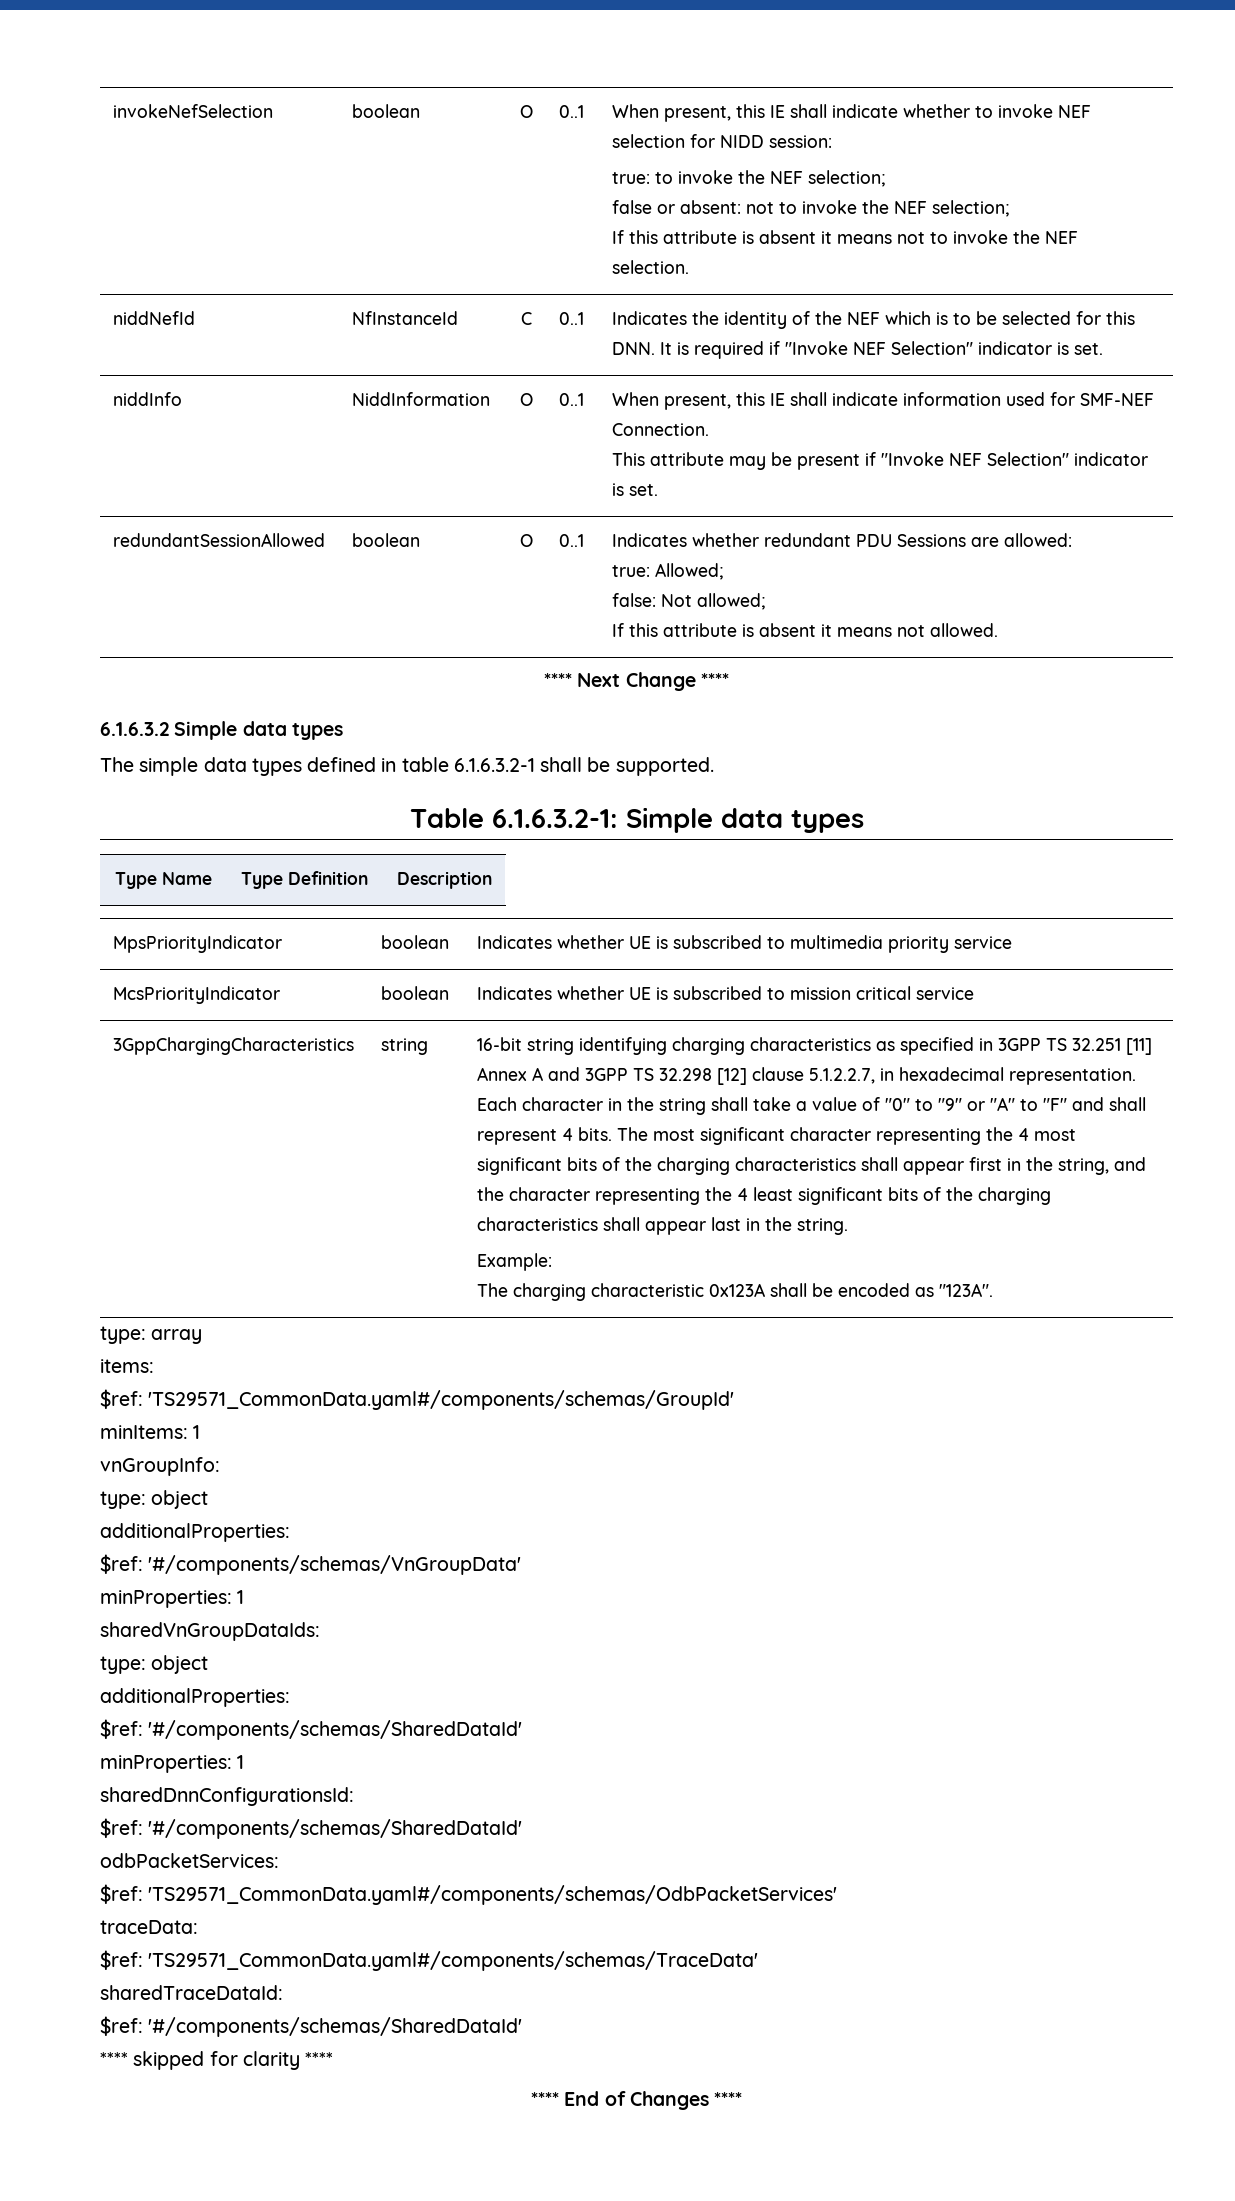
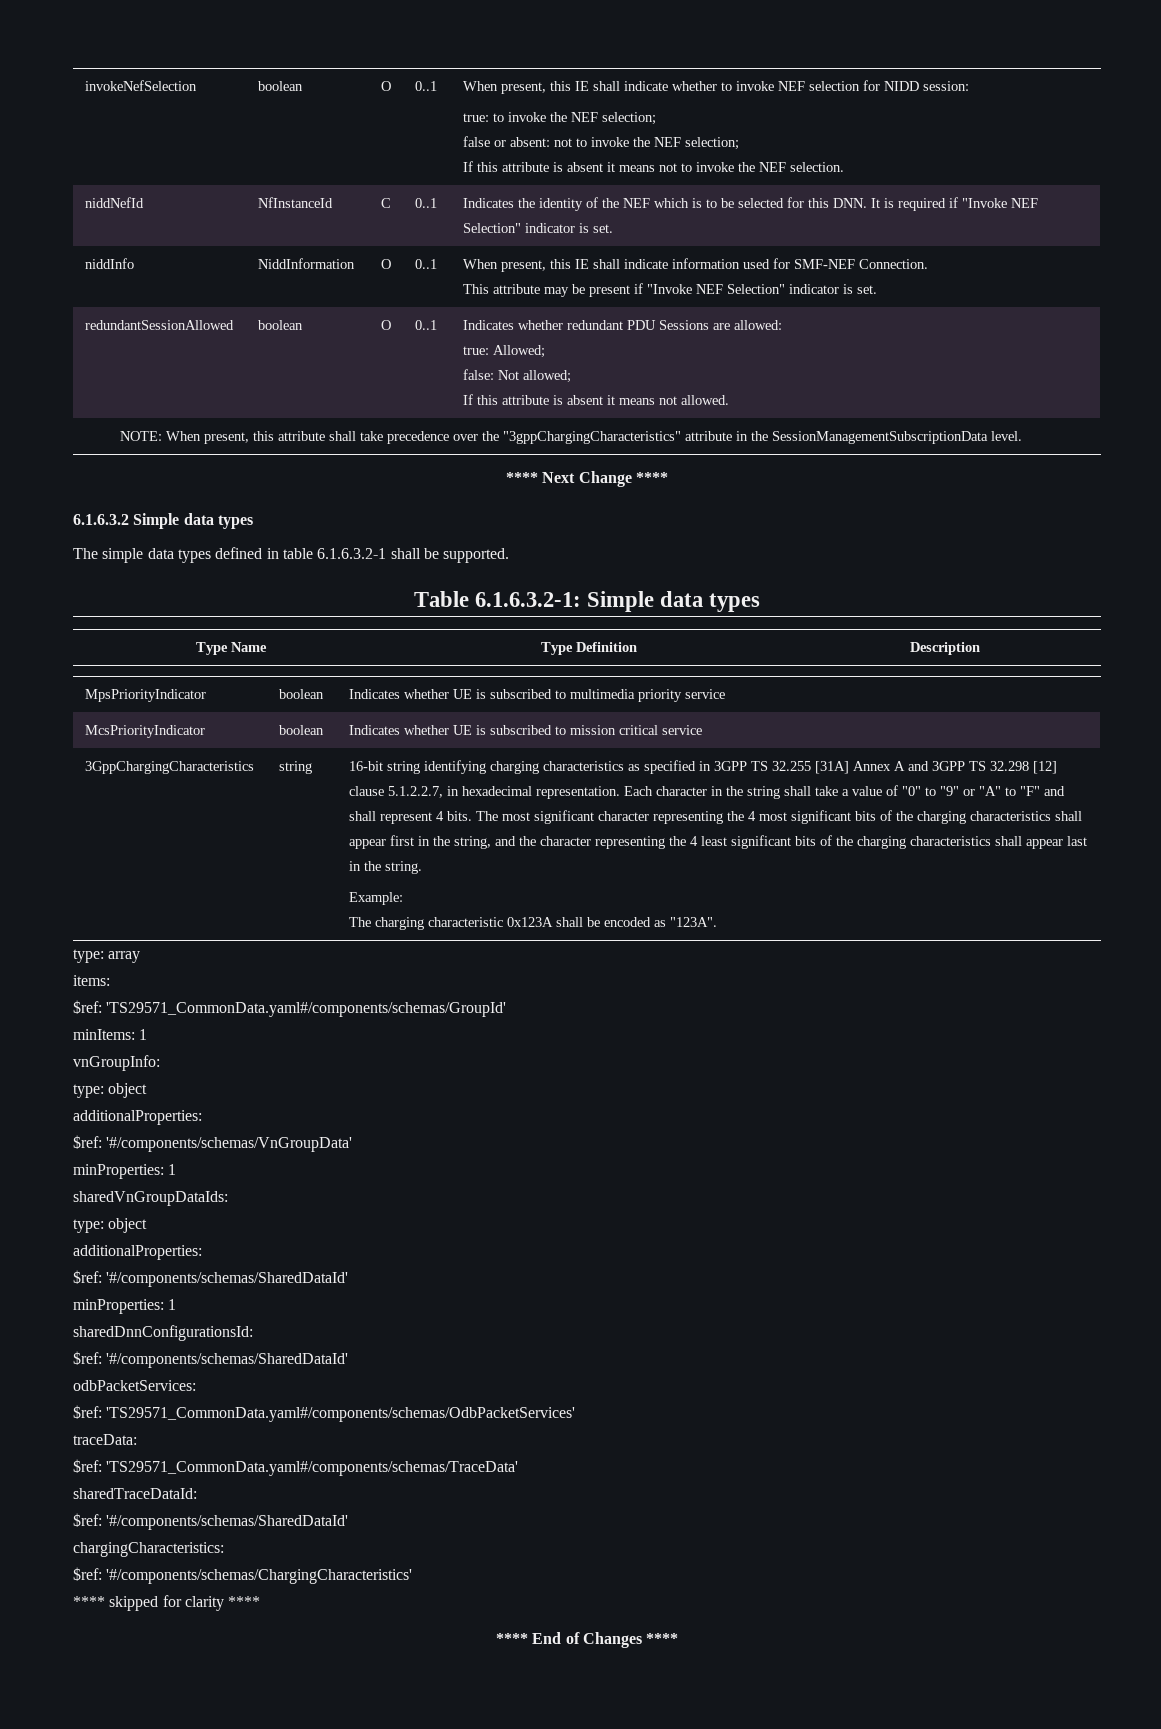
+ NOTE: When present, this attribute shall take precedence over the "3gppChargingCharacteristics" attribute in the SessionManagementSubscriptionData level.
- 16-bit string identifying charging characteristics as specified in 3GPP TS 32.251 [11] Annex A and 3GPP TS 32.298 [12] clause 5.1.2.2.7, in hexadecimal representation.
+ 16-bit string identifying charging characteristics as specified in 3GPP TS 32.255 [31A] Annex A and 3GPP TS 32.298 [12] clause 5.1.2.2.7, in hexadecimal representation.
+ chargingCharacteristics:
+ $ref: '#/components/schemas/ChargingCharacteristics'

